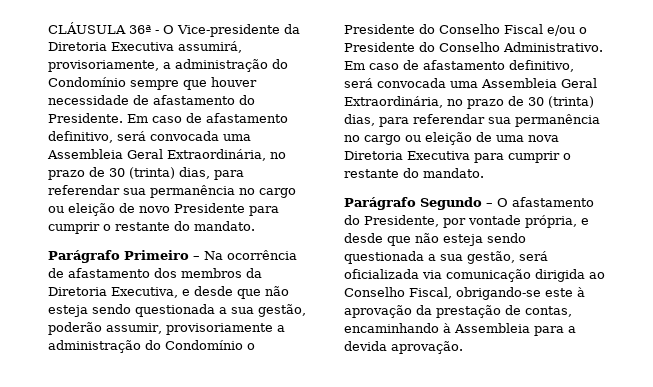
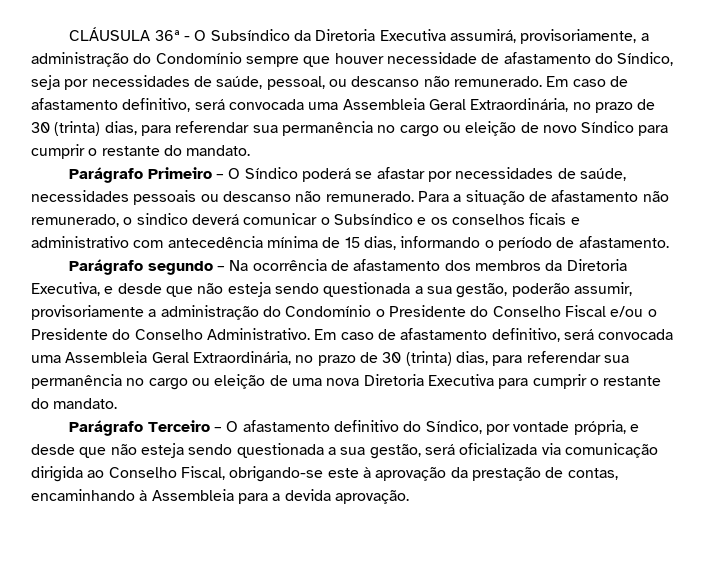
- CLÁUSULA 36ª - O Vice-presidente da Diretoria Executiva assumirá, provisoriamente, a administração do Condomínio sempre que houver necessidade de afastamento do Presidente.
+ CLÁUSULA 36ª - O Subsíndico da Diretoria Executiva assumirá, provisoriamente, a administração do Condomínio sempre que houver necessidade de afastamento do Síndico, seja por necessidades de saúde, pessoal, ou descanso não remunerado.
- Em caso de afastamento definitivo, será convocada uma Assembleia Geral Extraordinária, no prazo de 30 (trinta) dias, para referendar sua permanência no cargo ou eleição de novo Presidente para cumprir o restante do mandato.
+ Em caso de afastamento definitivo, será convocada uma Assembleia Geral Extraordinária, no prazo de 30 (trinta) dias, para referendar sua permanência no cargo ou eleição de novo Síndico para cumprir o restante do mandato.
- Parágrafo Primeiro – Na ocorrência de afastamento dos membros da Diretoria Executiva, e desde que não esteja sendo questionada a sua gestão, poderão assumir, provisoriamente a administração do Condomínio o Presidente do Conselho Fiscal e/ou o Presidente do Conselho Administrativo.
+ Parágrafo Primeiro – O Síndico poderá se afastar por necessidades de saúde, necessidades pessoais ou descanso não remunerado. Para a situação de afastamento não remunerado, o sindico deverá comunicar o Subsíndico e os conselhos ficais e administrativo com antecedência mínima de 15 dias, informando o período de afastamento.
+ Parágrafo segundo – Na ocorrência de afastamento dos membros da Diretoria Executiva, e desde que não esteja sendo questionada a sua gestão, poderão assumir, provisoriamente a administração do Condomínio o Presidente do Conselho Fiscal e/ou o Presidente do Conselho Administrativo.
- Parágrafo Segundo – O afastamento do Presidente, por vontade própria, e desde que não esteja sendo questionada a sua gestão, será oficializada via comunicação dirigida ao Conselho Fiscal, obrigando-se este à aprovação da prestação de contas, encaminhando à Assembleia para a devida aprovação.
+ Parágrafo Terceiro – O afastamento definitivo do Síndico, por vontade própria, e desde que não esteja sendo questionada a sua gestão, será oficializada via comunicação dirigida ao Conselho Fiscal, obrigando-se este à aprovação da prestação de contas, encaminhando à Assembleia para a devida aprovação.

